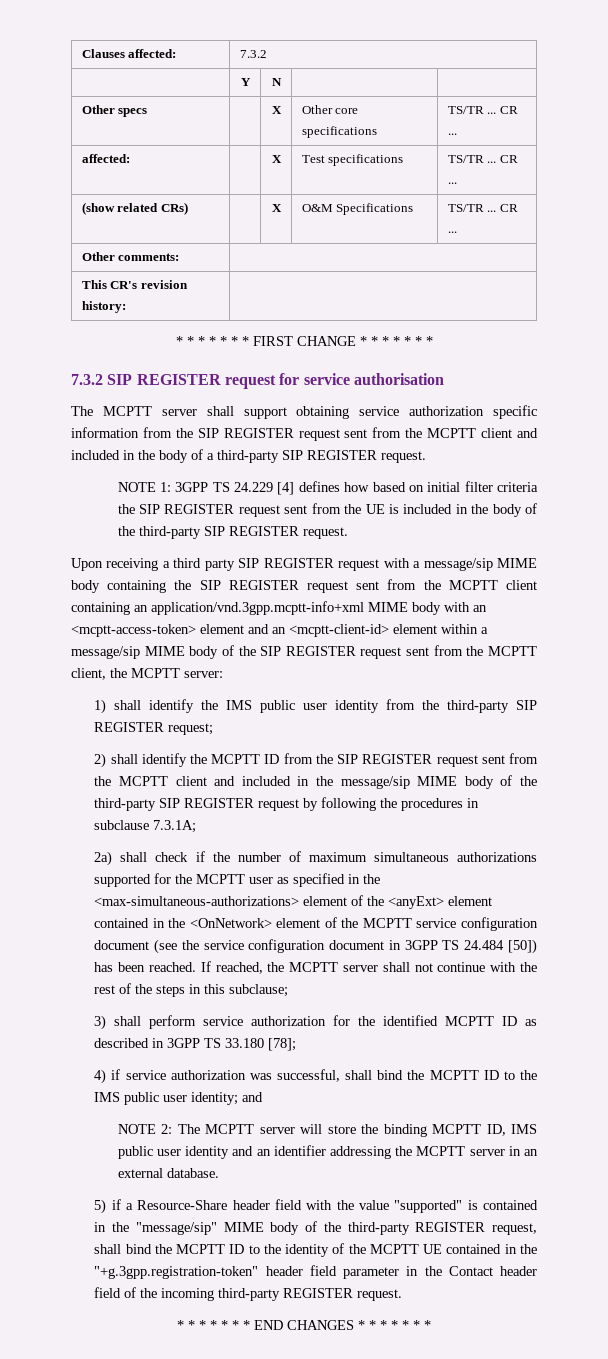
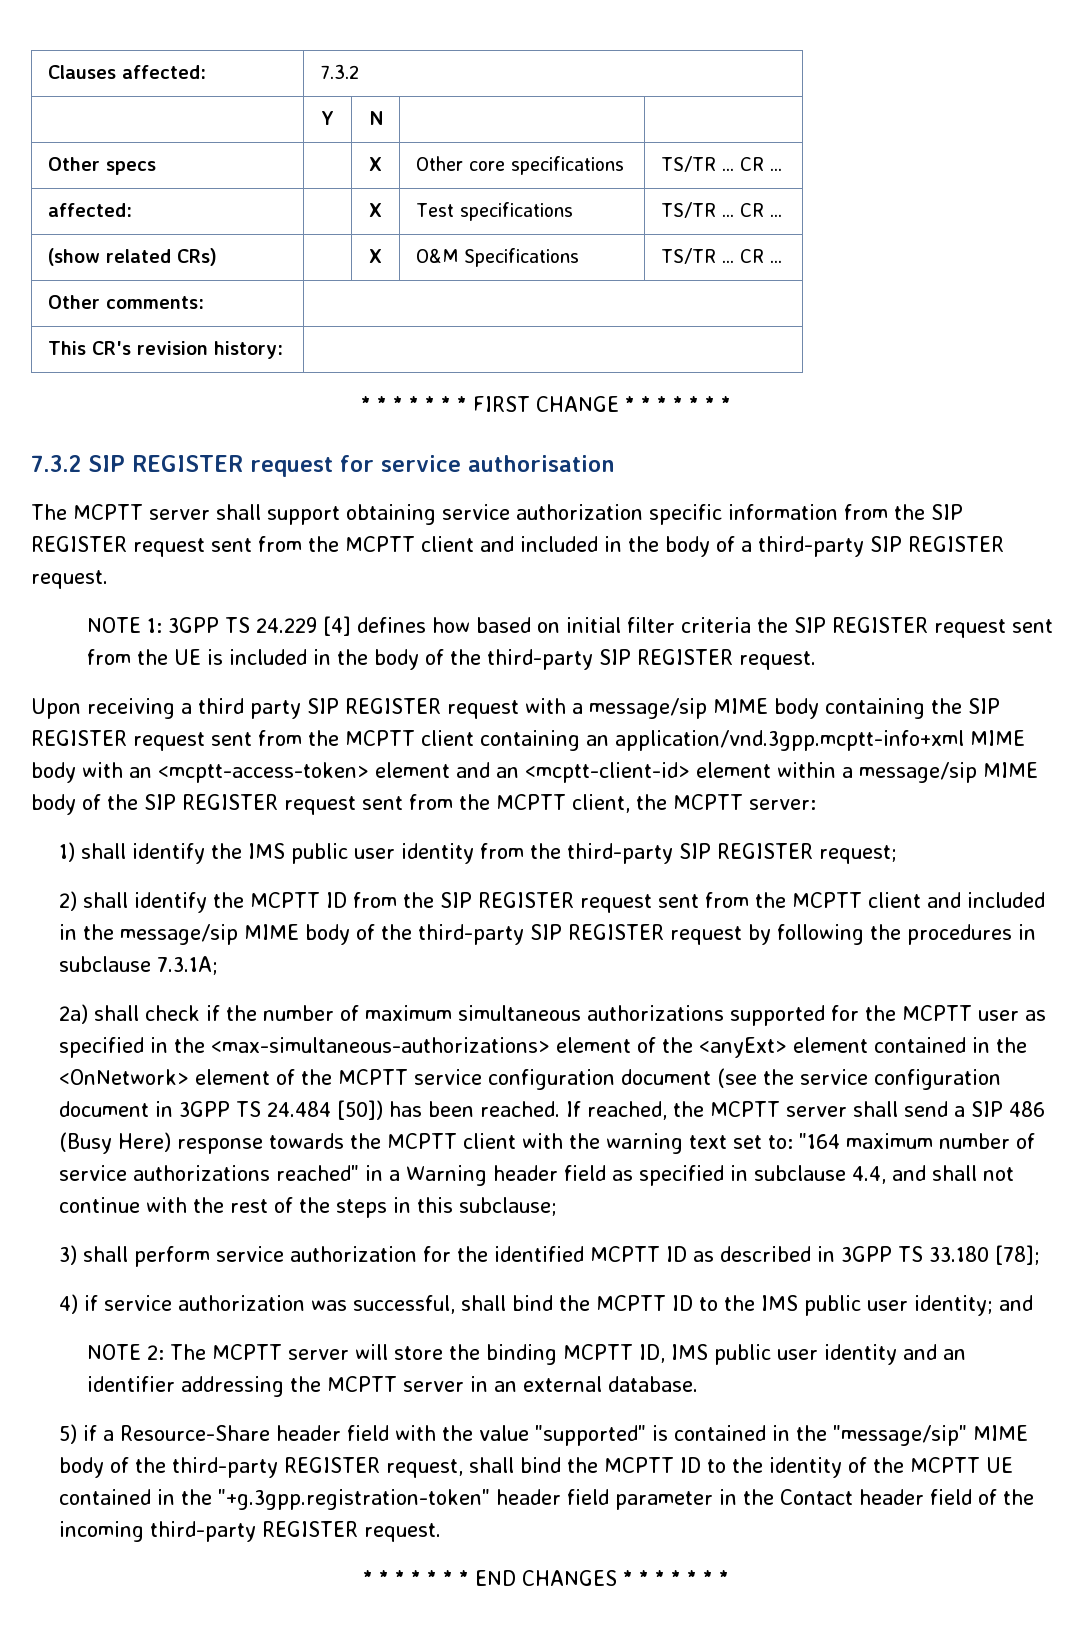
- If reached, the MCPTT server shall not continue with the rest of the steps in this subclause;
+ If reached, the MCPTT server shall send a SIP 486 (Busy Here) response towards the MCPTT client with the warning text set to: "164 maximum number of service authorizations reached" in a Warning header field as specified in subclause 4.4, and shall not continue with the rest of the steps in this subclause;

